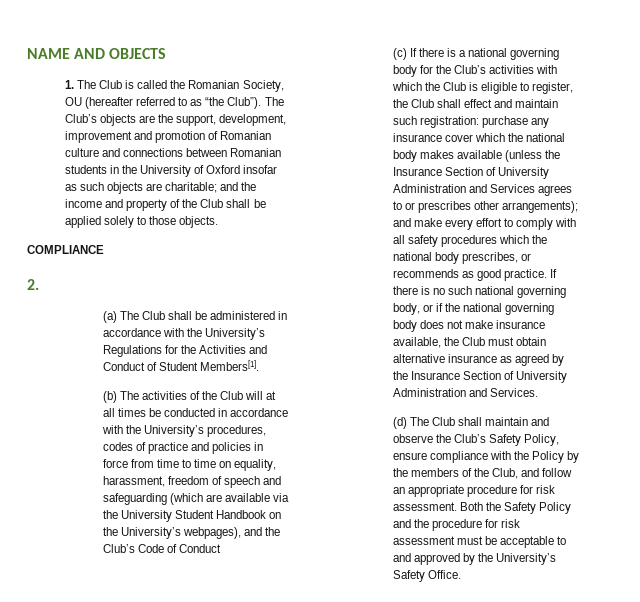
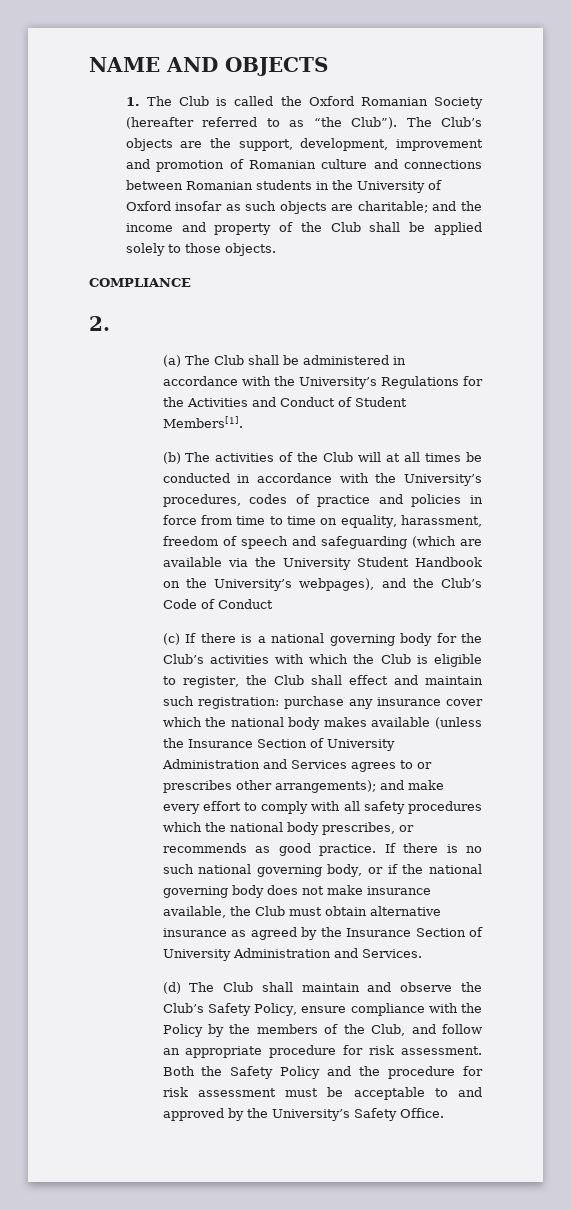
- 1. The Club is called the Romanian Society, OU (hereafter referred to as “the Club”).
+ 1. The Club is called the Oxford Romanian Society (hereafter referred to as “the Club”).

